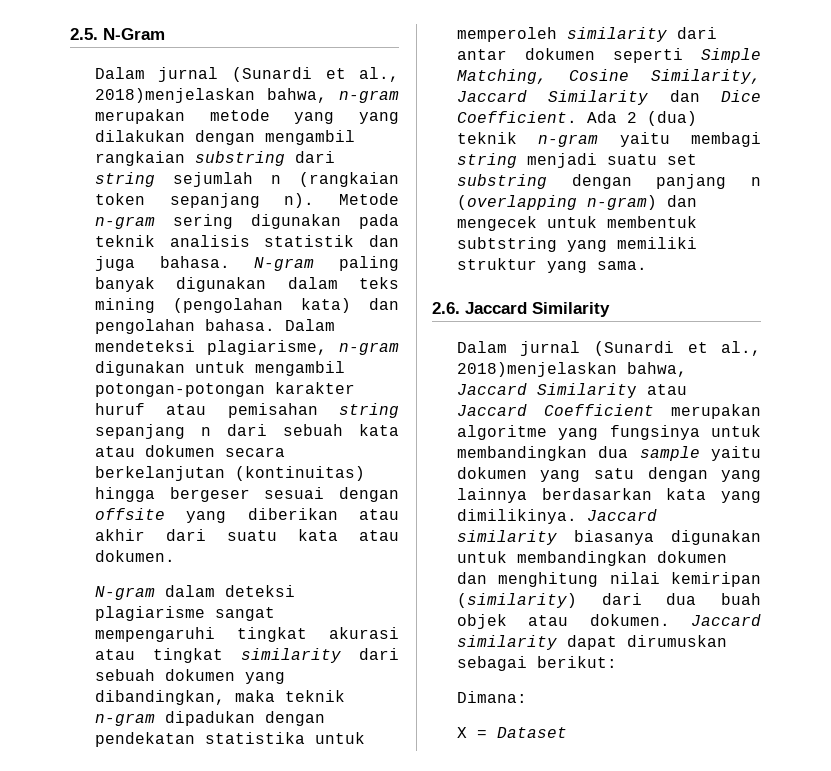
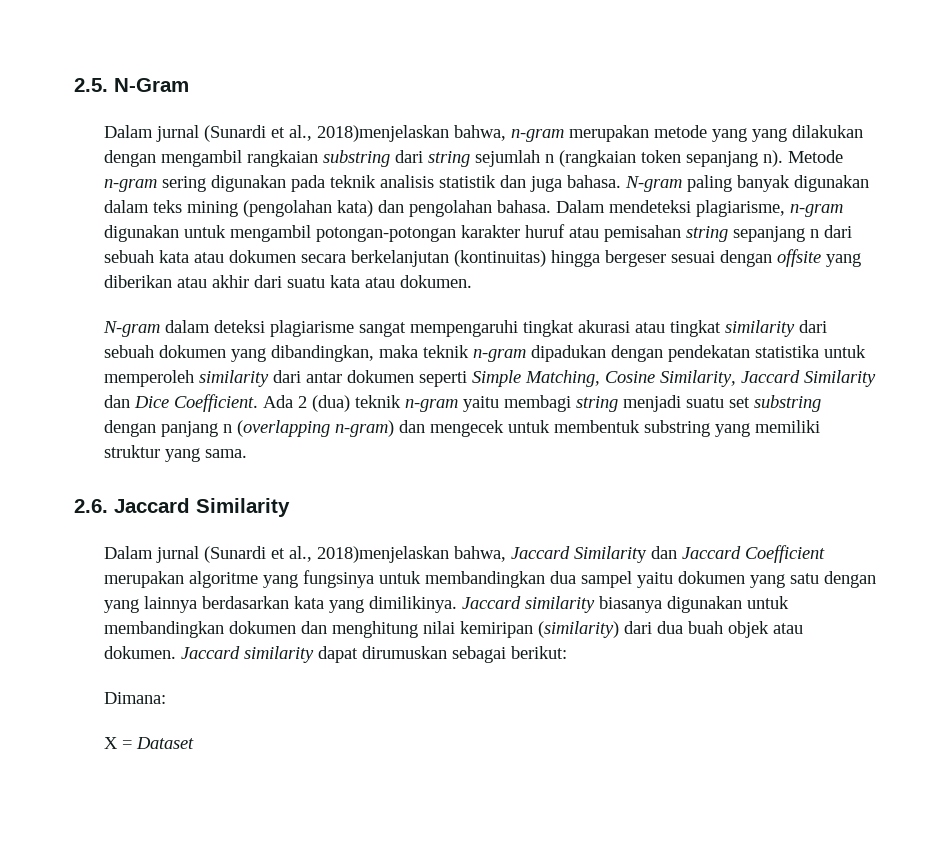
- Ada 2 (dua) teknik n-gram yaitu membagi string menjadi suatu set substring dengan panjang n (overlapping n-gram) dan mengecek untuk membentuk subtstring yang memiliki struktur yang sama.
+ Ada 2 (dua) teknik n-gram yaitu membagi string menjadi suatu set substring dengan panjang n (overlapping n-gram) dan mengecek untuk membentuk substring yang memiliki struktur yang sama.
- Dalam jurnal (Sunardi et al., 2018)menjelaskan bahwa, Jaccard Similarity atau Jaccard Coefficient merupakan algoritme yang fungsinya untuk membandingkan dua sample yaitu dokumen yang satu dengan yang lainnya berdasarkan kata yang dimilikinya.
+ Dalam jurnal (Sunardi et al., 2018)menjelaskan bahwa, Jaccard Similarity dan Jaccard Coefficient merupakan algoritme yang fungsinya untuk membandingkan dua sampel yaitu dokumen yang satu dengan yang lainnya berdasarkan kata yang dimilikinya.

